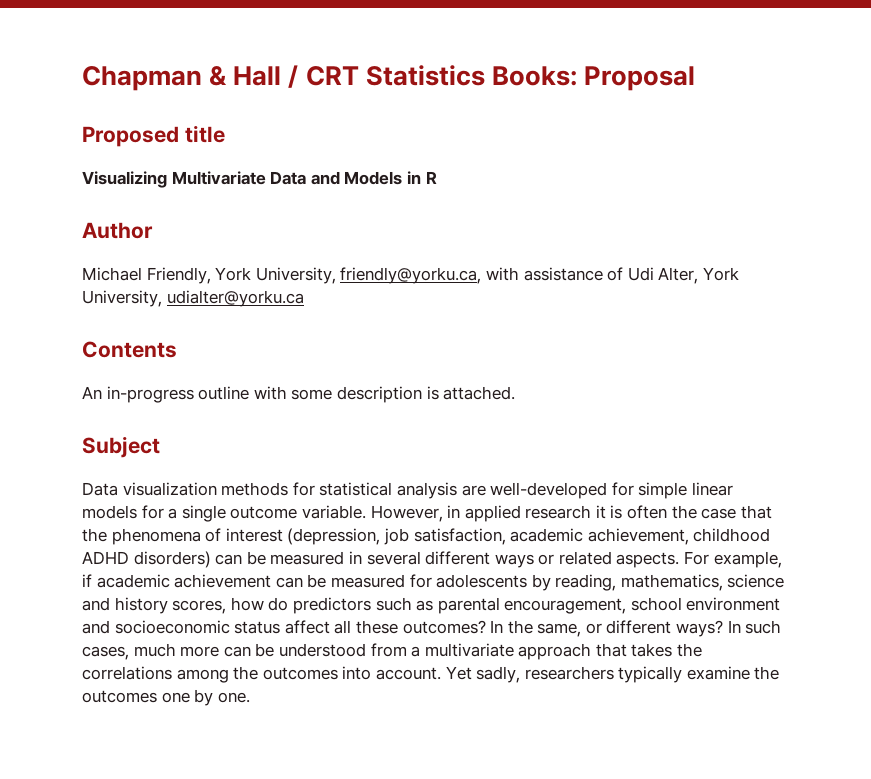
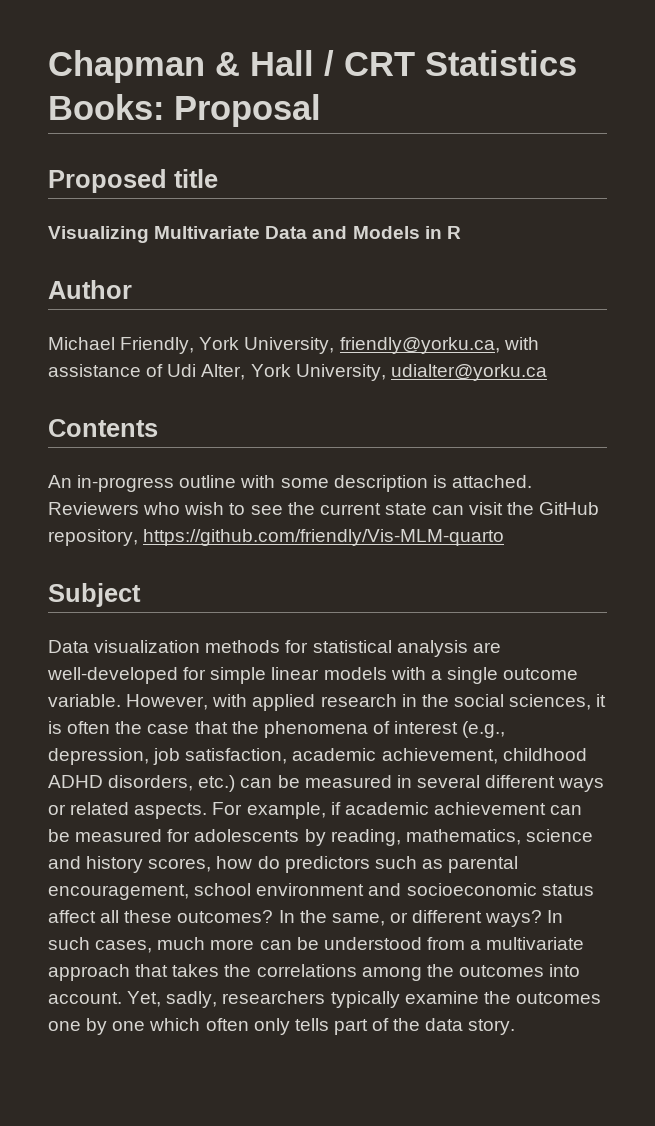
+ Reviewers who wish to see the current state can visit the GitHub repository, https://github.com/friendly/Vis-MLM-quarto
- Data visualization methods for statistical analysis are well-developed for simple linear models for a single outcome variable.
+ Data visualization methods for statistical analysis are well-developed for simple linear models with a single outcome variable.
- However, in applied research it is often the case that the phenomena of interest (depression, job satisfaction, academic achievement, childhood ADHD disorders) can be measured in several different ways or related aspects.
+ However, with applied research in the social sciences, it is often the case that the phenomena of interest (e.g., depression, job satisfaction, academic achievement, childhood ADHD disorders, etc.) can be measured in several different ways or related aspects.
- Yet sadly, researchers typically examine the outcomes one by one.
+ Yet, sadly, researchers typically examine the outcomes one by one which often only tells part of the data story.

